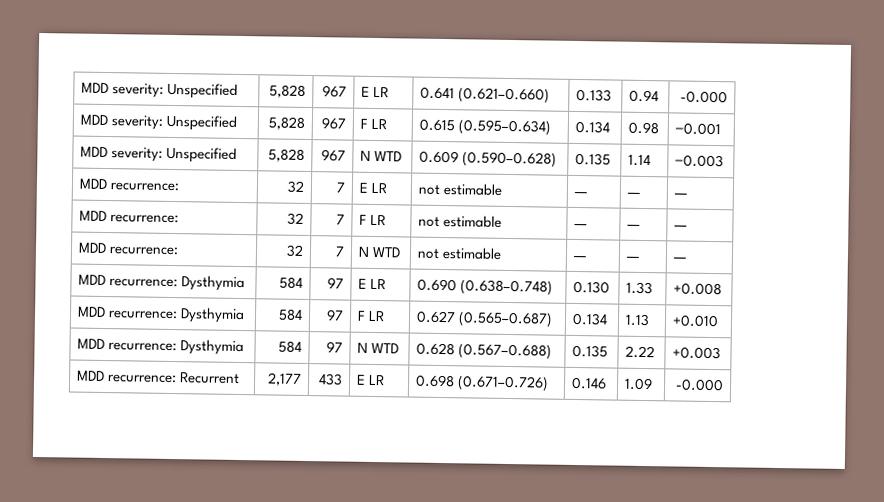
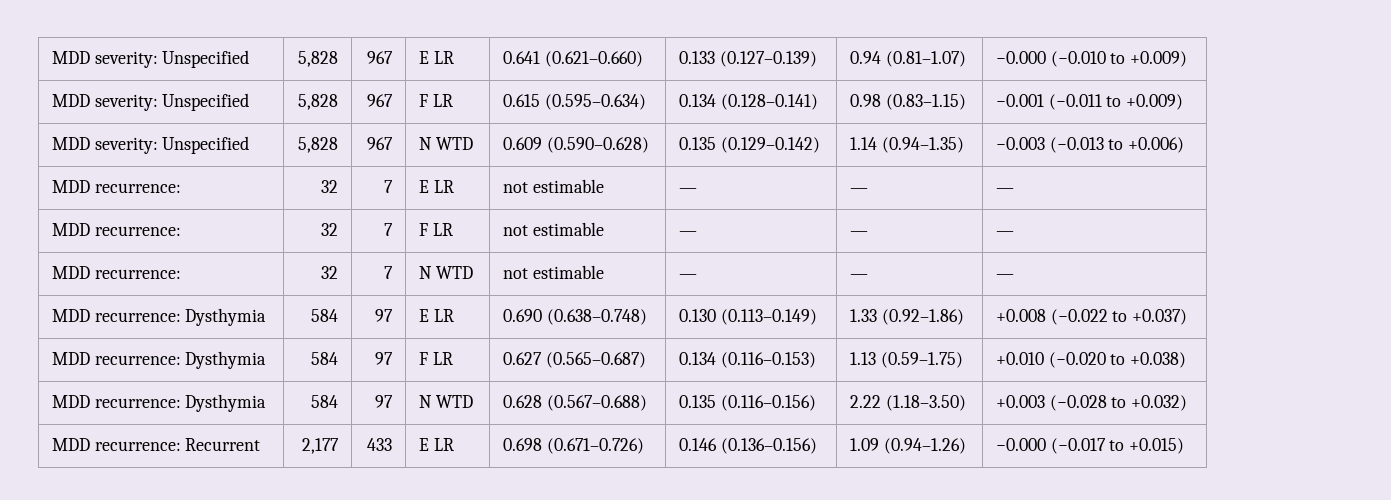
- MDD severity: Unspecified | 5,828 | 967 | E LR | 0.641 (0.621–0.660) | 0.133 | 0.94 | -0.000
+ MDD severity: Unspecified | 5,828 | 967 | E LR | 0.641 (0.621–0.660) | 0.133 (0.127–0.139) | 0.94 (0.81–1.07) | −0.000 (−0.010 to +0.009)
- MDD severity: Unspecified | 5,828 | 967 | F LR | 0.615 (0.595–0.634) | 0.134 | 0.98 | −0.001
+ MDD severity: Unspecified | 5,828 | 967 | F LR | 0.615 (0.595–0.634) | 0.134 (0.128–0.141) | 0.98 (0.83–1.15) | −0.001 (−0.011 to +0.009)
- MDD severity: Unspecified | 5,828 | 967 | N WTD | 0.609 (0.590–0.628) | 0.135 | 1.14 | −0.003
+ MDD severity: Unspecified | 5,828 | 967 | N WTD | 0.609 (0.590–0.628) | 0.135 (0.129–0.142) | 1.14 (0.94–1.35) | −0.003 (−0.013 to +0.006)
- MDD recurrence: Dysthymia | 584 | 97 | E LR | 0.690 (0.638–0.748) | 0.130 | 1.33 | +0.008
+ MDD recurrence: Dysthymia | 584 | 97 | E LR | 0.690 (0.638–0.748) | 0.130 (0.113–0.149) | 1.33 (0.92–1.86) | +0.008 (−0.022 to +0.037)
- MDD recurrence: Dysthymia | 584 | 97 | F LR | 0.627 (0.565–0.687) | 0.134 | 1.13 | +0.010
+ MDD recurrence: Dysthymia | 584 | 97 | F LR | 0.627 (0.565–0.687) | 0.134 (0.116–0.153) | 1.13 (0.59–1.75) | +0.010 (−0.020 to +0.038)
- MDD recurrence: Dysthymia | 584 | 97 | N WTD | 0.628 (0.567–0.688) | 0.135 | 2.22 | +0.003
+ MDD recurrence: Dysthymia | 584 | 97 | N WTD | 0.628 (0.567–0.688) | 0.135 (0.116–0.156) | 2.22 (1.18–3.50) | +0.003 (−0.028 to +0.032)
- MDD recurrence: Recurrent | 2,177 | 433 | E LR | 0.698 (0.671–0.726) | 0.146 | 1.09 | -0.000
+ MDD recurrence: Recurrent | 2,177 | 433 | E LR | 0.698 (0.671–0.726) | 0.146 (0.136–0.156) | 1.09 (0.94–1.26) | −0.000 (−0.017 to +0.015)

